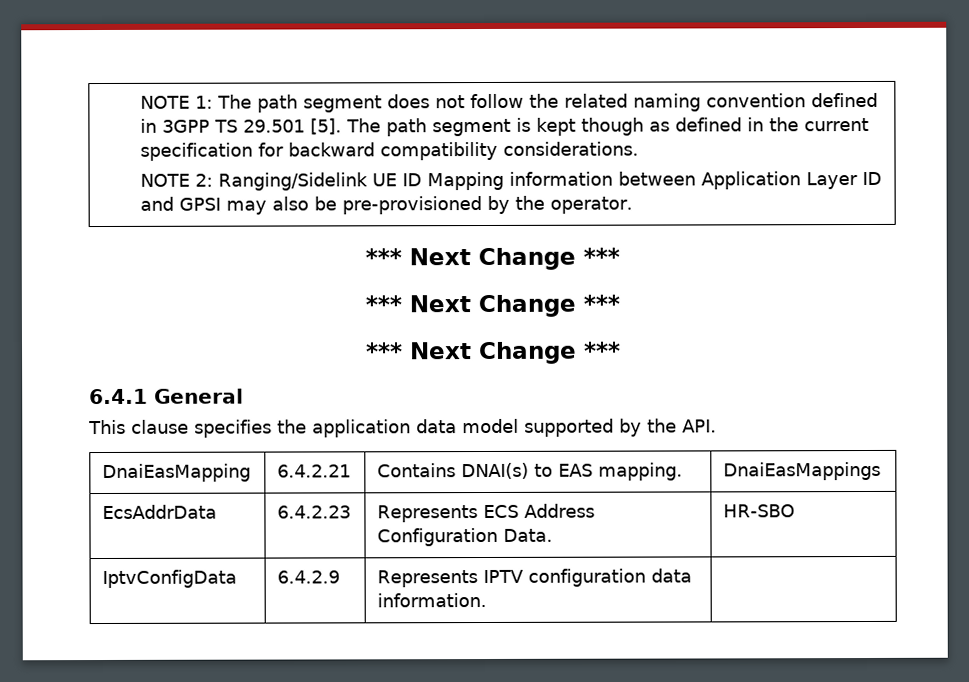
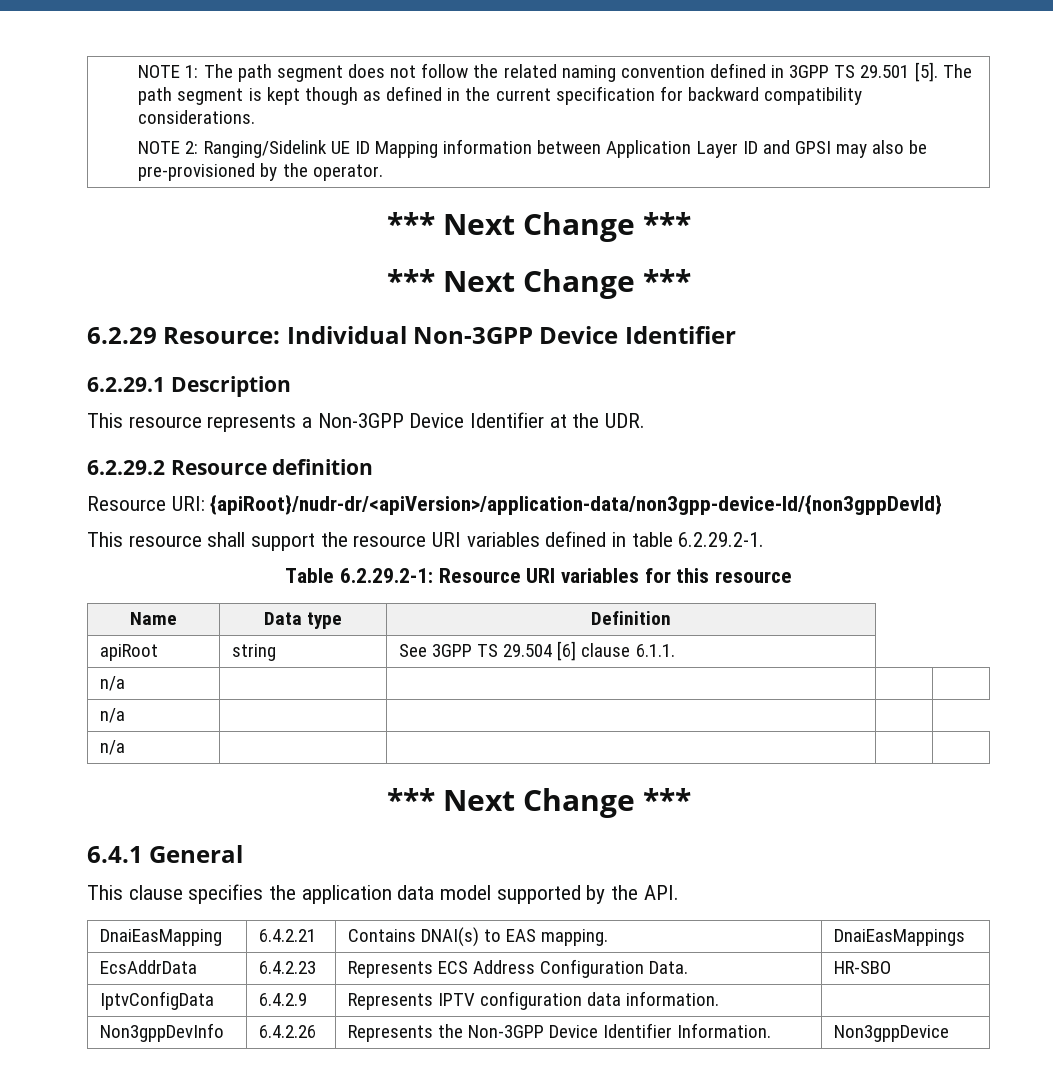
+ 6.2.29 Resource: Individual Non-3GPP Device Identifier
+ 6.2.29.1 Description
+ This resource represents a Non-3GPP Device Identifier at the UDR.
+ 6.2.29.2 Resource definition
+ Resource URI: {apiRoot}/nudr-dr/<apiVersion>/application-data/non3gpp-device-Id/{non3gppDevId}
+ This resource shall support the resource URI variables defined in table 6.2.29.2-1.
+ Table 6.2.29.2-1: Resource URI variables for this resource
+ Name | Data type | Definition
+ apiRoot | string | See 3GPP TS 29.504 [6] clause 6.1.1.
+ n/a | | | |
+ n/a | | |
+ n/a | | | |
+ Non3gppDevInfo | 6.4.2.26 | Represents the Non-3GPP Device Identifier Information. | Non3gppDevice

